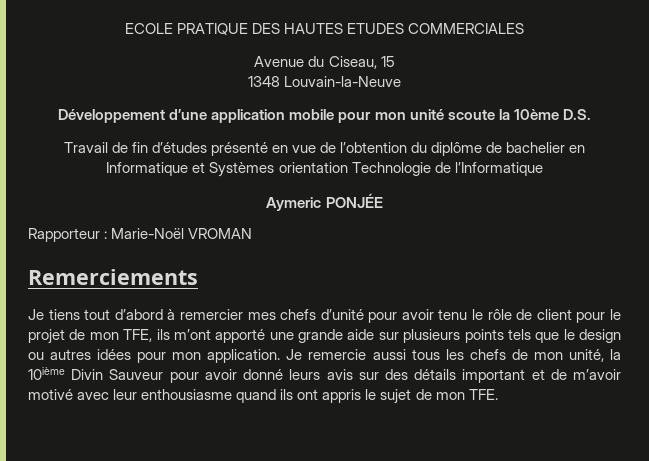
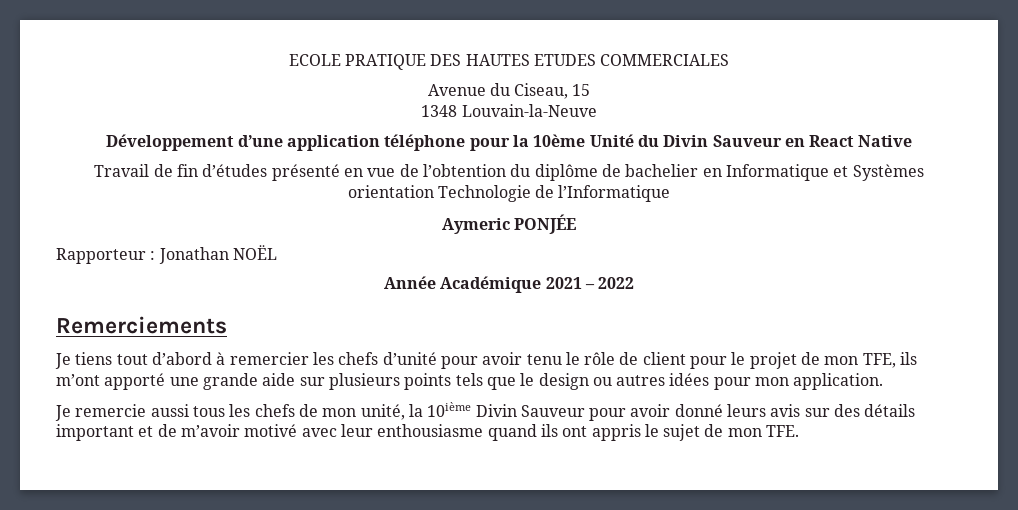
- Développement d’une application mobile pour mon unité scoute la 10ème D.S.
+ Développement d’une application téléphone pour la 10ème Unité du Divin Sauveur en React Native
- Rapporteur : Marie-Noël VROMAN
+ Rapporteur : Jonathan NOËL
+ Année Académique 2021 – 2022
- Je tiens tout d’abord à remercier mes chefs d’unité pour avoir tenu le rôle de client pour le projet de mon TFE, ils m’ont apporté une grande aide sur plusieurs points tels que le design ou autres idées pour mon application. Je remercie aussi tous les chefs de mon unité, la 10ième Divin Sauveur pour avoir donné leurs avis sur des détails important et de m’avoir motivé avec leur enthousiasme quand ils ont appris le sujet de mon TFE.
+ Je tiens tout d’abord à remercier les chefs d’unité pour avoir tenu le rôle de client pour le projet de mon TFE, ils m’ont apporté une grande aide sur plusieurs points tels que le design ou autres idées pour mon application.
+ Je remercie aussi tous les chefs de mon unité, la 10ième Divin Sauveur pour avoir donné leurs avis sur des détails important et de m’avoir motivé avec leur enthousiasme quand ils ont appris le sujet de mon TFE.

